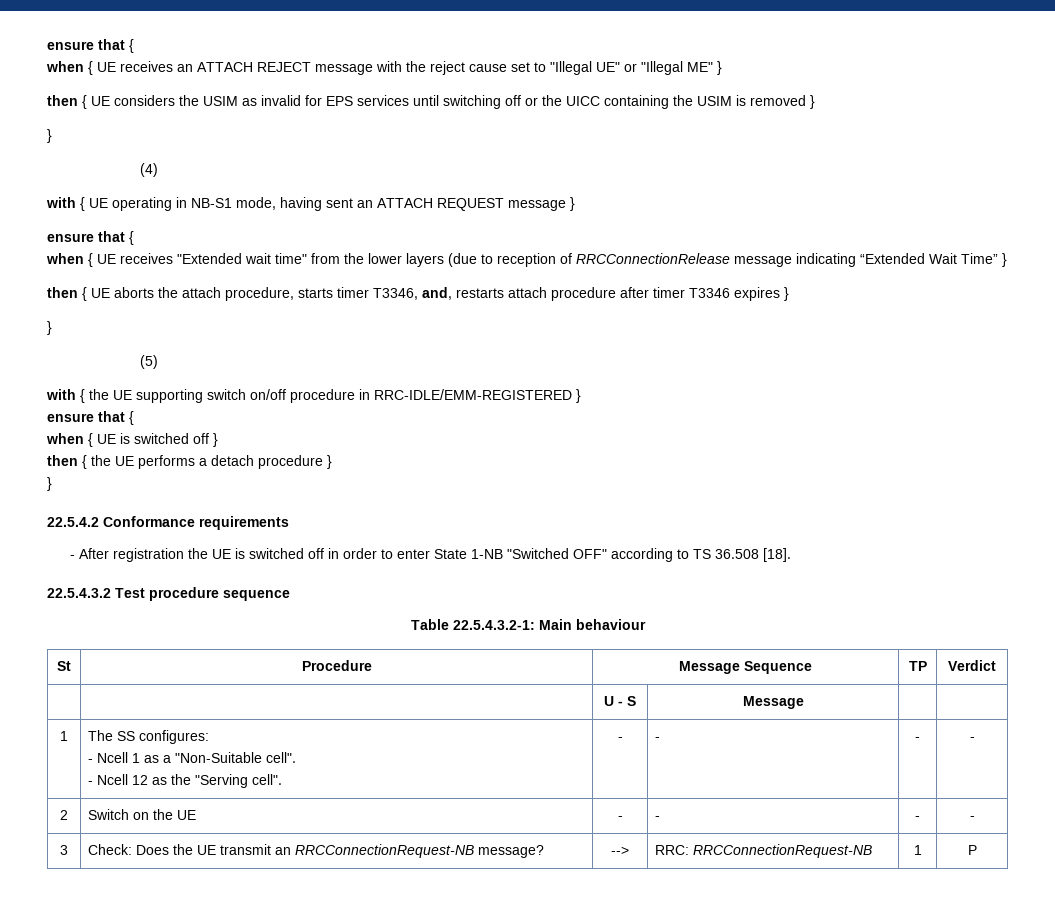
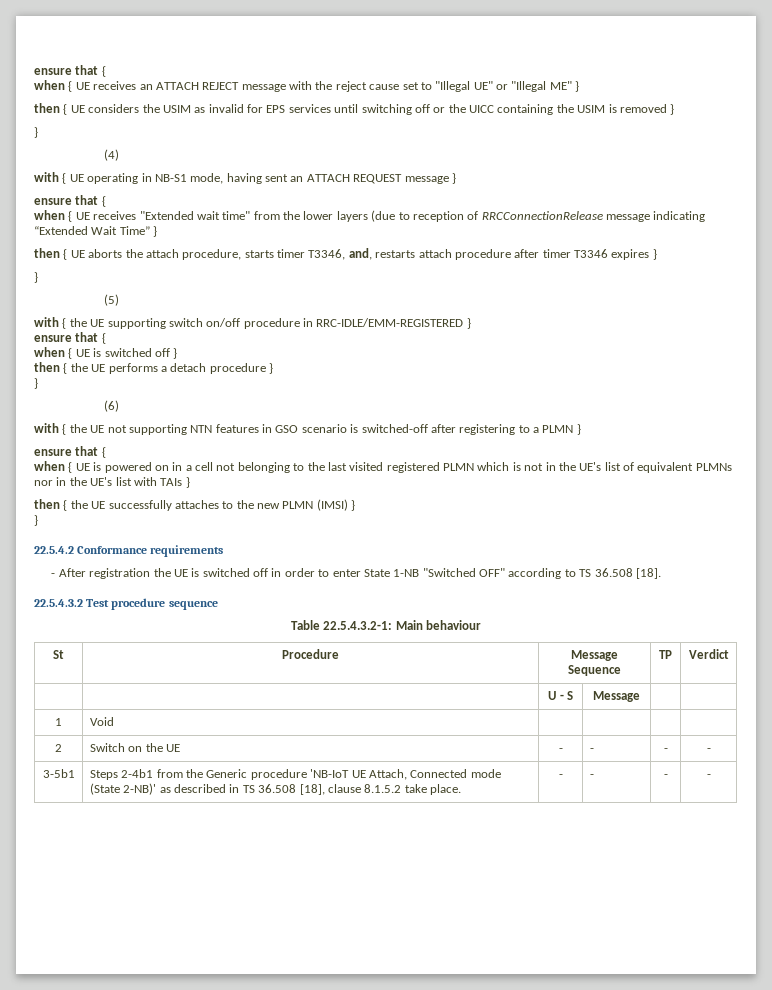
+ (6)
+ with { the UE not supporting NTN features in GSO scenario is switched-off after registering to a PLMN }
+ ensure that {
+ when { UE is powered on in a cell not belonging to the last visited registered PLMN which is not in the UE's list of equivalent PLMNs nor in the UE's list with TAIs }
+ then { the UE successfully attaches to the new PLMN (IMSI) }
+ }
- 1 | The SS configures:
- - Ncell 1 as a "Non-Suitable cell".
- - Ncell 12 as the "Serving cell". | - | - | - | -
+ 1 | Void | | | |
- 3 | Check: Does the UE transmit an RRCConnectionRequest-NB message? | --> | RRC: RRCConnectionRequest-NB | 1 | P
+ 3-5b1 | Steps 2-4b1 from the Generic procedure 'NB-IoT UE Attach, Connected mode (State 2-NB)' as described in TS 36.508 [18], clause 8.1.5.2 take place. | - | - | - | -

